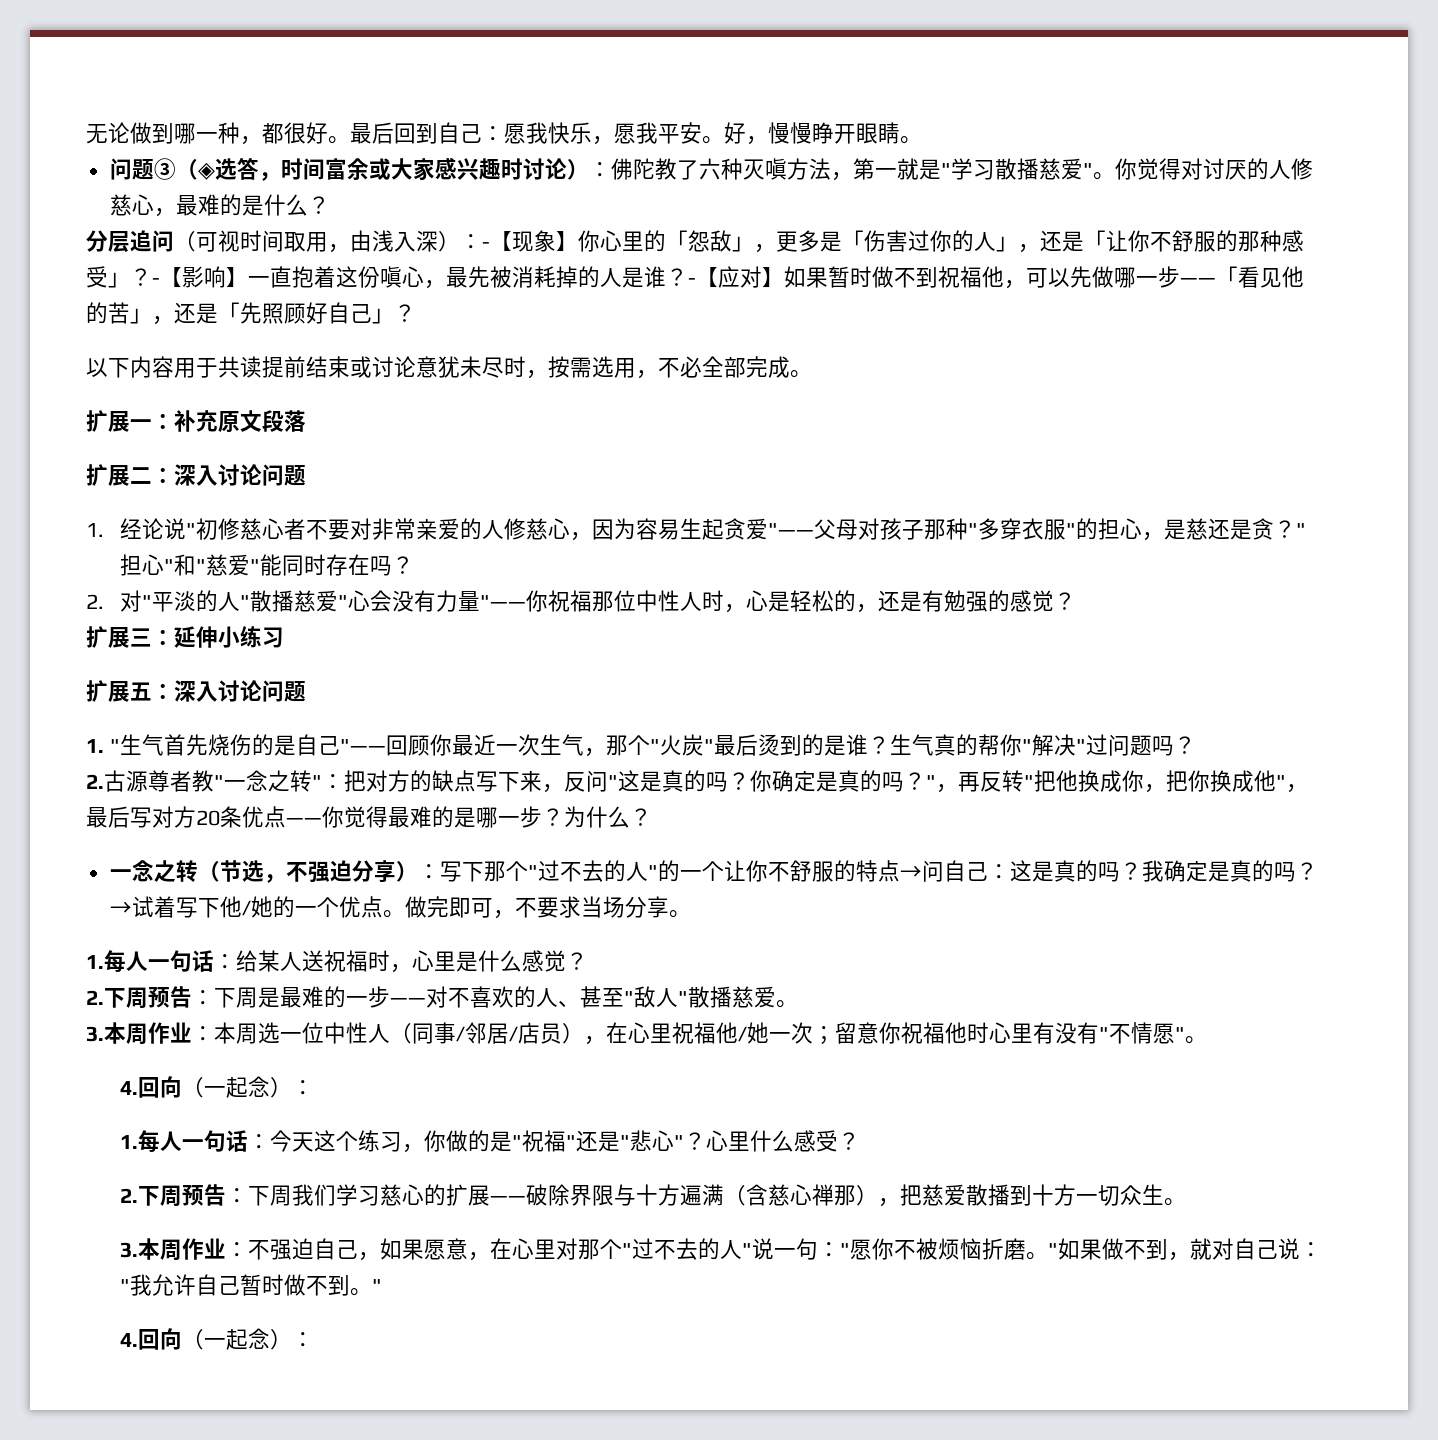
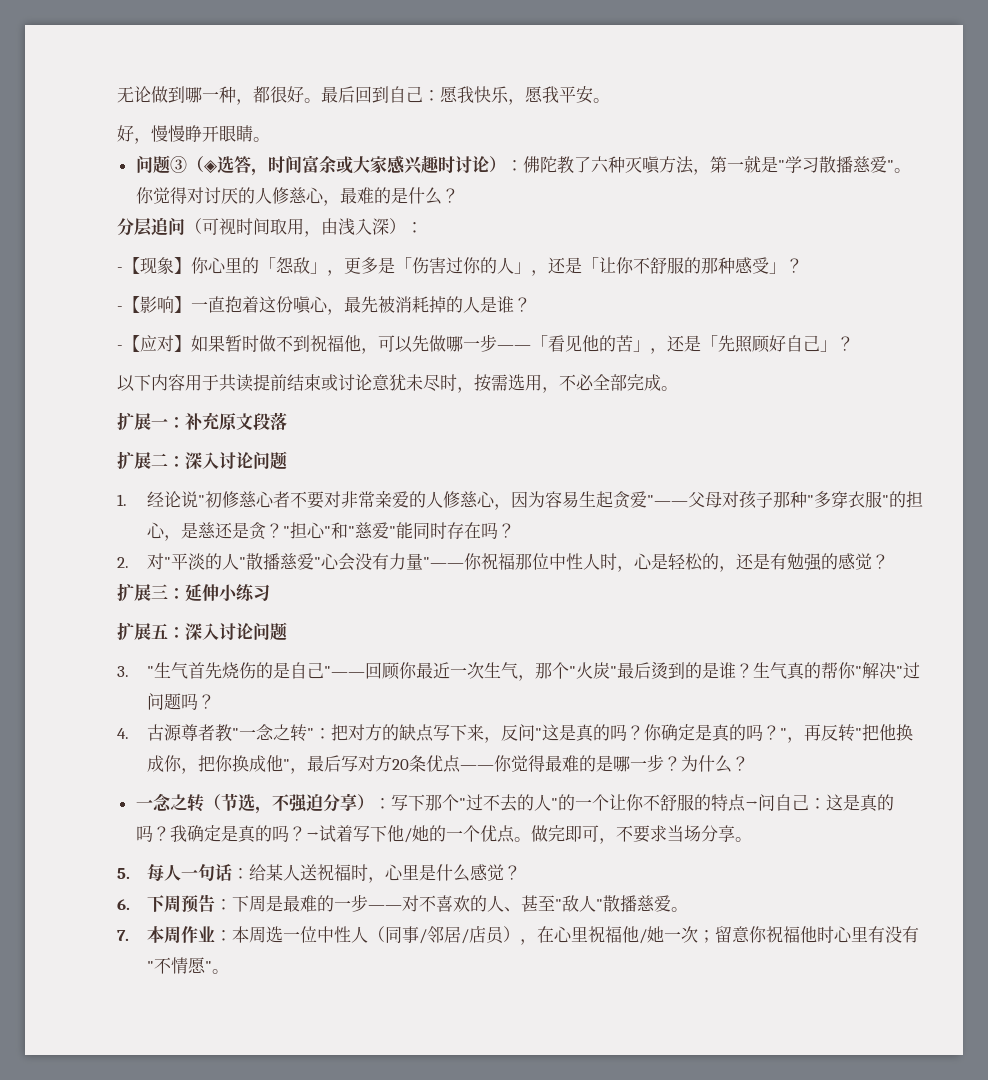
- 最后回到自己：愿我快乐，愿我平安。好，慢慢睁开眼睛。
+ 最后回到自己：愿我快乐，愿我平安。
+ 好，慢慢睁开眼睛。
- 分层追问（可视时间取用，由浅入深）：-【现象】你心里的「怨敌」，更多是「伤害过你的人」，还是「让你不舒服的那种感受」？-【影响】一直抱着这份嗔心，最先被消耗掉的人是谁？-【应对】如果暂时做不到祝福他，可以先做哪一步——「看见他的苦」，还是「先照顾好自己」？
+ 分层追问（可视时间取用，由浅入深）：
+ -【现象】你心里的「怨敌」，更多是「伤害过你的人」，还是「让你不舒服的那种感受」？
+ -【影响】一直抱着这份嗔心，最先被消耗掉的人是谁？
+ -【应对】如果暂时做不到祝福他，可以先做哪一步——「看见他的苦」，还是「先照顾好自己」？
- 1. "生气首先烧伤的是自己"——回顾你最近一次生气，那个"火炭"最后烫到的是谁？
+ 3. "生气首先烧伤的是自己"——回顾你最近一次生气，那个"火炭"最后烫到的是谁？
- 2.古源尊者教"一念之转"：把对方的缺点写下来，反问"这是真的吗？
+ 4.古源尊者教"一念之转"：把对方的缺点写下来，反问"这是真的吗？
- 1.每人一句话：给某人送祝福时，心里是什么感觉？
+ 5.每人一句话：给某人送祝福时，心里是什么感觉？
- 2.下周预告：下周是最难的一步——对不喜欢的人、甚至"敌人"散播慈爱。
+ 6.下周预告：下周是最难的一步——对不喜欢的人、甚至"敌人"散播慈爱。
- 3.本周作业：本周选一位中性人（同事/邻居/店员），在心里祝福他/她一次；留意你祝福他时心里有没有"不情愿"。
- 4.回向（一起念）：
- 1.每人一句话：今天这个练习，你做的是"祝福"还是"悲心"？心里什么感受？
- 2.下周预告：下周我们学习慈心的扩展——破除界限与十方遍满（含慈心禅那），把慈爱散播到十方一切众生。
- 3.本周作业：不强迫自己，如果愿意，在心里对那个"过不去的人"说一句："愿你不被烦恼折磨。"如果做不到，就对自己说："我允许自己暂时做不到。"
- 4.回向（一起念）：
+ 7.本周作业：本周选一位中性人（同事/邻居/店员），在心里祝福他/她一次；留意你祝福他时心里有没有"不情愿"。

